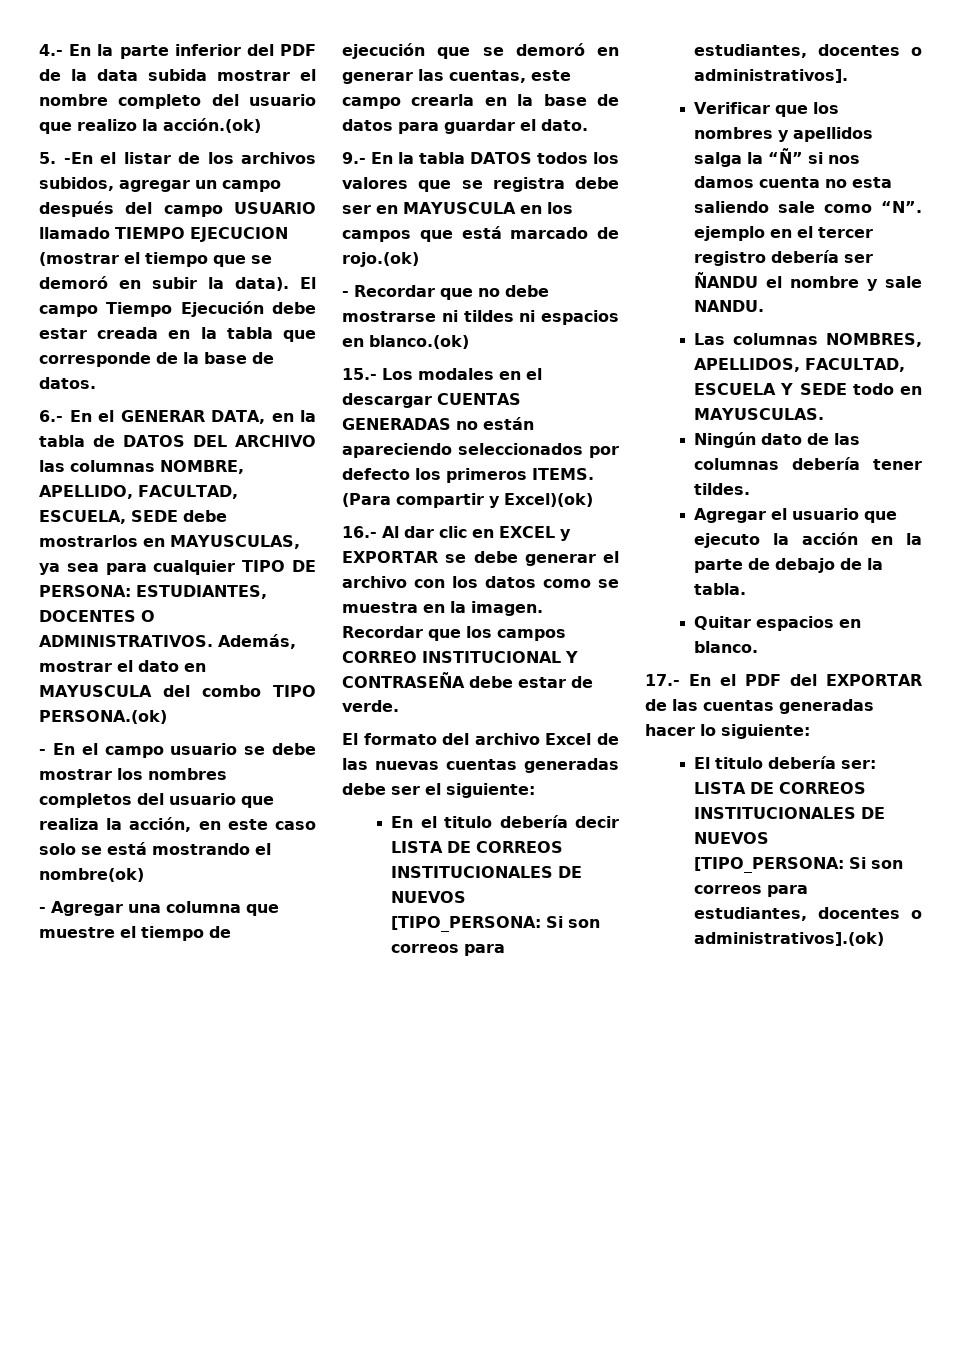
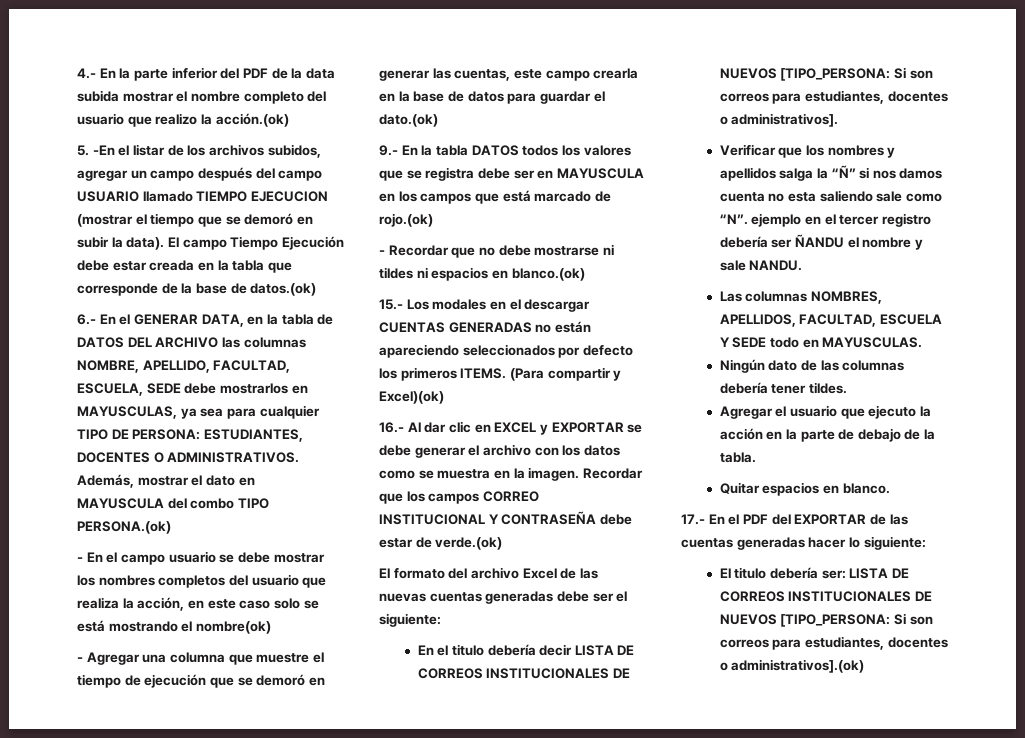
- El campo Tiempo Ejecución debe estar creada en la tabla que corresponde de la base de datos.
+ El campo Tiempo Ejecución debe estar creada en la tabla que corresponde de la base de datos.(ok)
- - Agregar una columna que muestre el tiempo de ejecución que se demoró en generar las cuentas, este campo crearla en la base de datos para guardar el dato.
+ - Agregar una columna que muestre el tiempo de ejecución que se demoró en generar las cuentas, este campo crearla en la base de datos para guardar el dato.(ok)
- Recordar que los campos CORREO INSTITUCIONAL Y CONTRASEÑA debe estar de verde.
+ Recordar que los campos CORREO INSTITUCIONAL Y CONTRASEÑA debe estar de verde.(ok)

